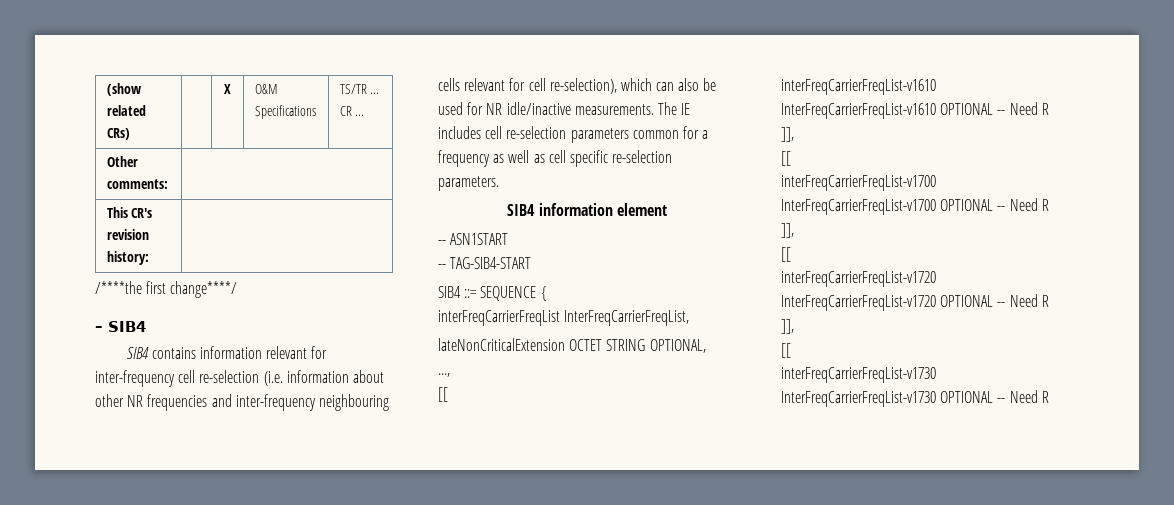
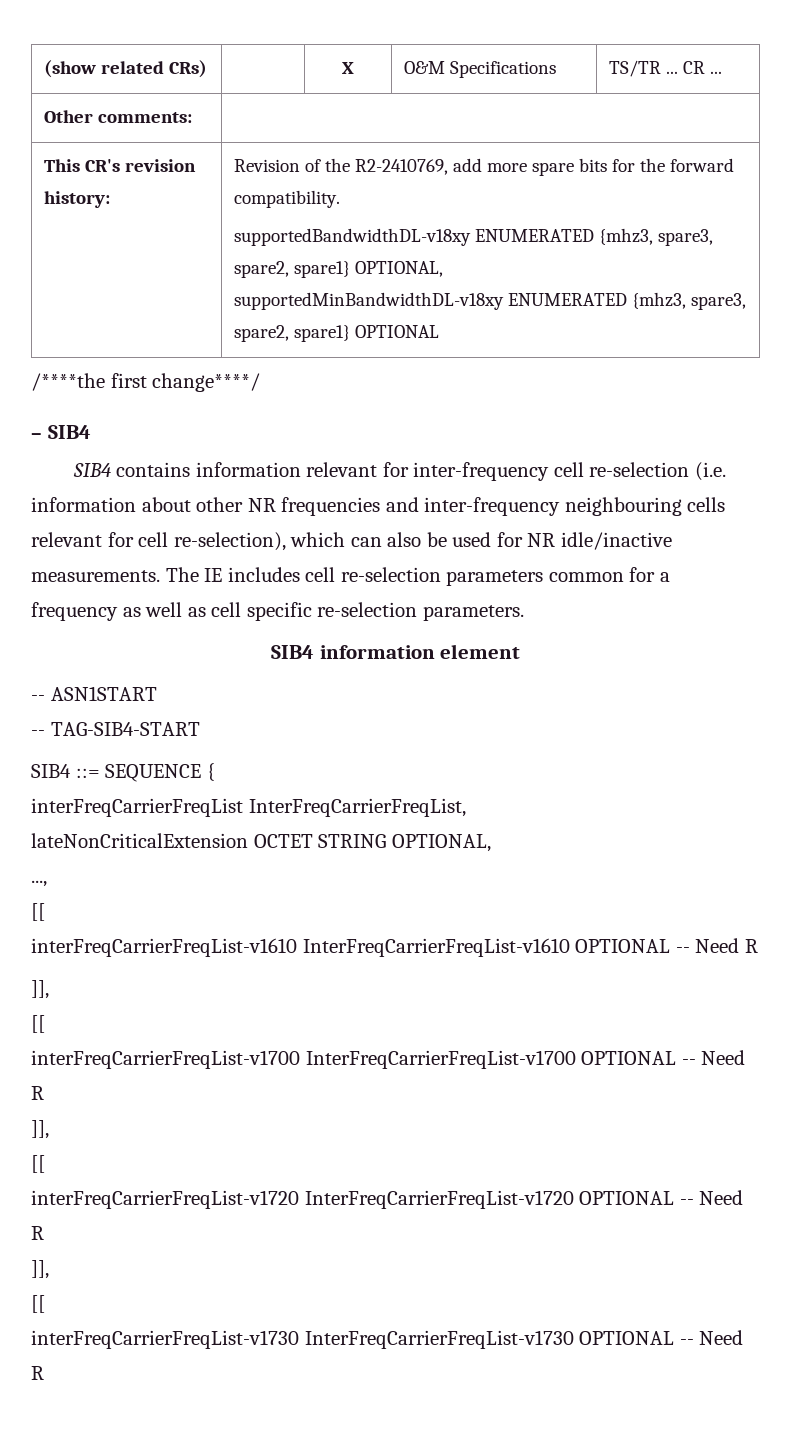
- This CR's revision history: |
+ This CR's revision history: | Revision of the R2-2410769, add more spare bits for the forward compatibility.
+ supportedBandwidthDL-v18xy ENUMERATED {mhz3, spare3, spare2, spare1} OPTIONAL,
+ supportedMinBandwidthDL-v18xy ENUMERATED {mhz3, spare3, spare2, spare1} OPTIONAL

